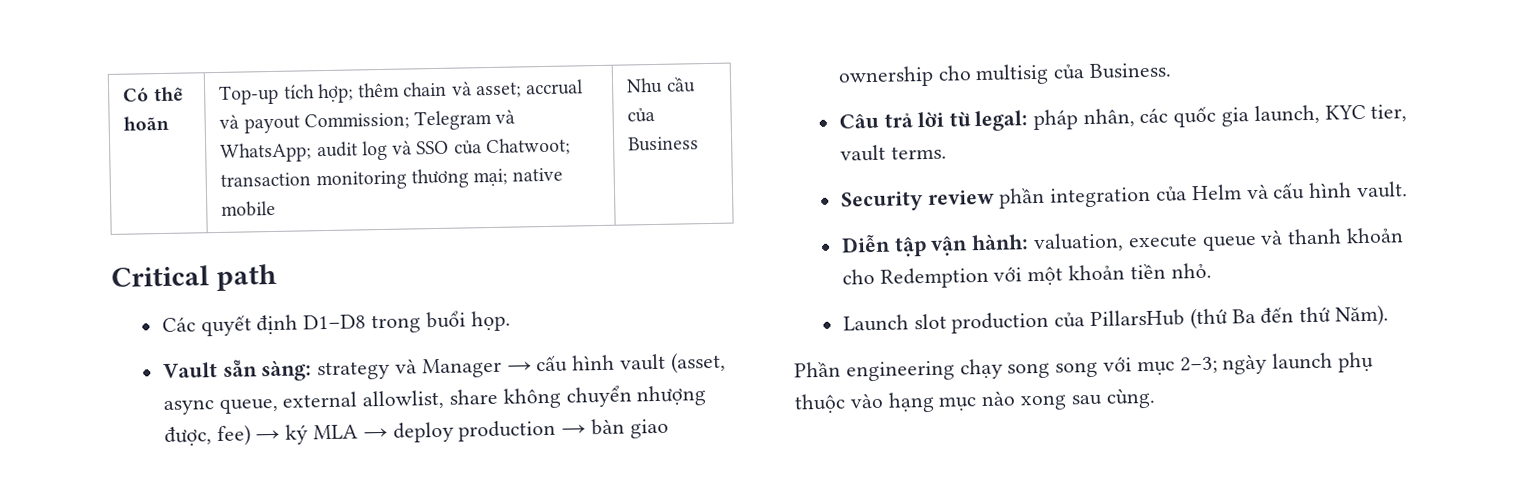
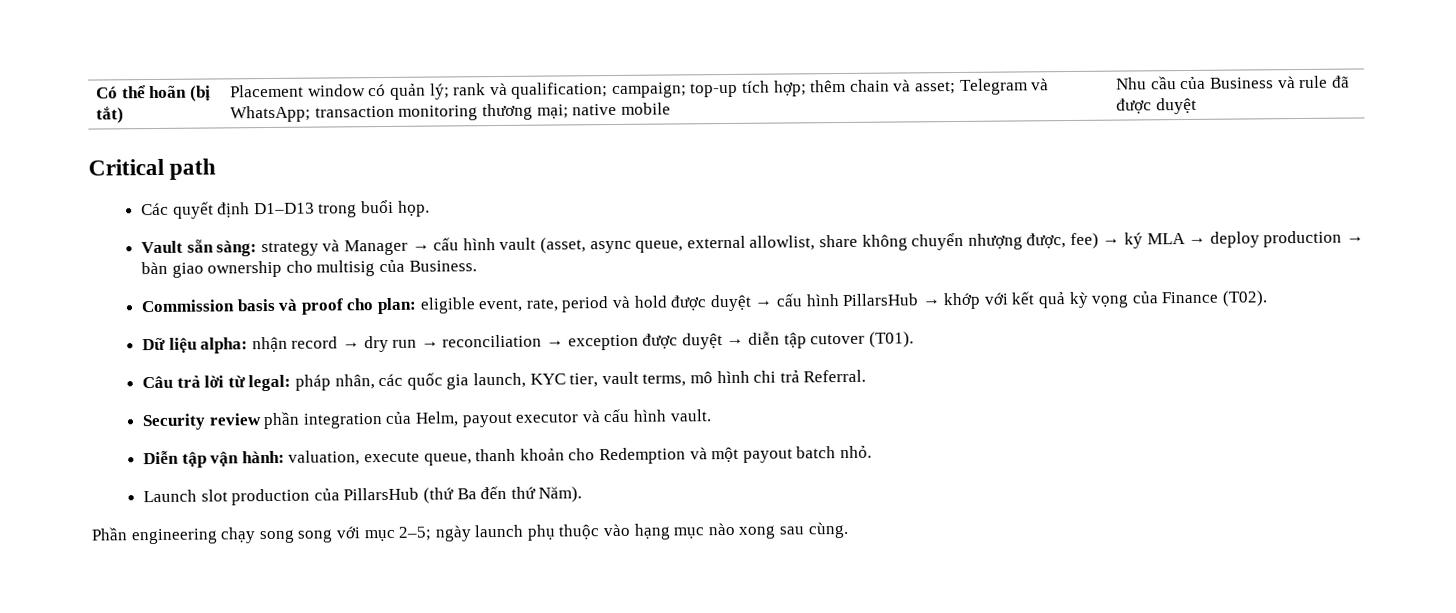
- Có thể hoãn | Top-up tích hợp; thêm chain và asset; accrual và payout Commission; Telegram và WhatsApp; audit log và SSO của Chatwoot; transaction monitoring thương mại; native mobile | Nhu cầu của Business
+ Có thể hoãn (bị tắt) | Placement window có quản lý; rank và qualification; campaign; top-up tích hợp; thêm chain và asset; Telegram và WhatsApp; transaction monitoring thương mại; native mobile | Nhu cầu của Business và rule đã được duyệt
- Các quyết định D1–D8 trong buổi họp.
+ Các quyết định D1–D13 trong buổi họp.
+ Commission basis và proof cho plan: eligible event, rate, period và hold được duyệt → cấu hình PillarsHub → khớp với kết quả kỳ vọng của Finance (T02).
+ Dữ liệu alpha: nhận record → dry run → reconciliation → exception được duyệt → diễn tập cutover (T01).
- Câu trả lời từ legal: pháp nhân, các quốc gia launch, KYC tier, vault terms.
+ Câu trả lời từ legal: pháp nhân, các quốc gia launch, KYC tier, vault terms, mô hình chi trả Referral.
- Security review phần integration của Helm và cấu hình vault.
+ Security review phần integration của Helm, payout executor và cấu hình vault.
- Diễn tập vận hành: valuation, execute queue và thanh khoản cho Redemption với một khoản tiền nhỏ.
+ Diễn tập vận hành: valuation, execute queue, thanh khoản cho Redemption và một payout batch nhỏ.
- Phần engineering chạy song song với mục 2–3; ngày launch phụ thuộc vào hạng mục nào xong sau cùng.
+ Phần engineering chạy song song với mục 2–5; ngày launch phụ thuộc vào hạng mục nào xong sau cùng.

